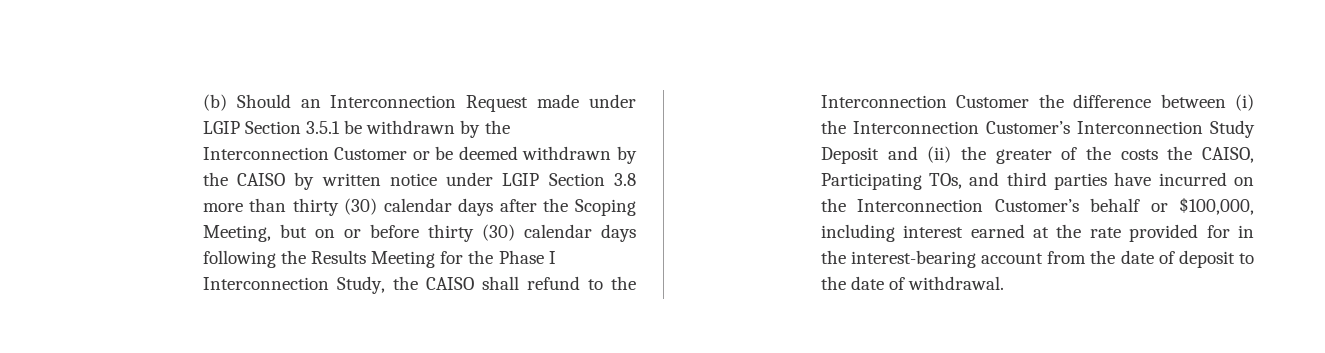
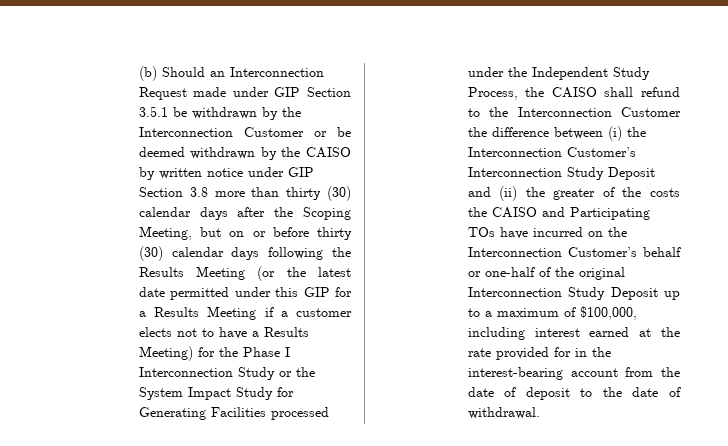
- (b) Should an Interconnection Request made under LGIP Section 3.5.1 be withdrawn by the Interconnection Customer or be deemed withdrawn by the CAISO by written notice under LGIP Section 3.8 more than thirty (30) calendar days after the Scoping Meeting, but on or before thirty (30) calendar days following the Results Meeting for the Phase I Interconnection Study, the CAISO shall refund to the Interconnection Customer the difference between (i) the Interconnection Customer’s Interconnection Study Deposit and (ii) the greater of the costs the CAISO, Participating TOs, and third parties have incurred on the Interconnection Customer’s behalf or $100,000, including interest earned at the rate provided for in the interest-bearing account from the date of deposit to the date of withdrawal.
+ (b) Should an Interconnection Request made under GIP Section 3.5.1 be withdrawn by the Interconnection Customer or be deemed withdrawn by the CAISO by written notice under GIP Section 3.8 more than thirty (30) calendar days after the Scoping Meeting, but on or before thirty (30) calendar days following the Results Meeting (or the latest date permitted under this GIP for a Results Meeting if a customer elects not to have a Results Meeting) for the Phase I Interconnection Study or the System Impact Study for Generating Facilities processed under the Independent Study Process, the CAISO shall refund to the Interconnection Customer the difference between (i) the Interconnection Customer’s Interconnection Study Deposit and (ii) the greater of the costs the CAISO and Participating TOs have incurred on the Interconnection Customer’s behalf or one-half of the original Interconnection Study Deposit up to a maximum of $100,000, including interest earned at the rate provided for in the interest-bearing account from the date of deposit to the date of withdrawal.

